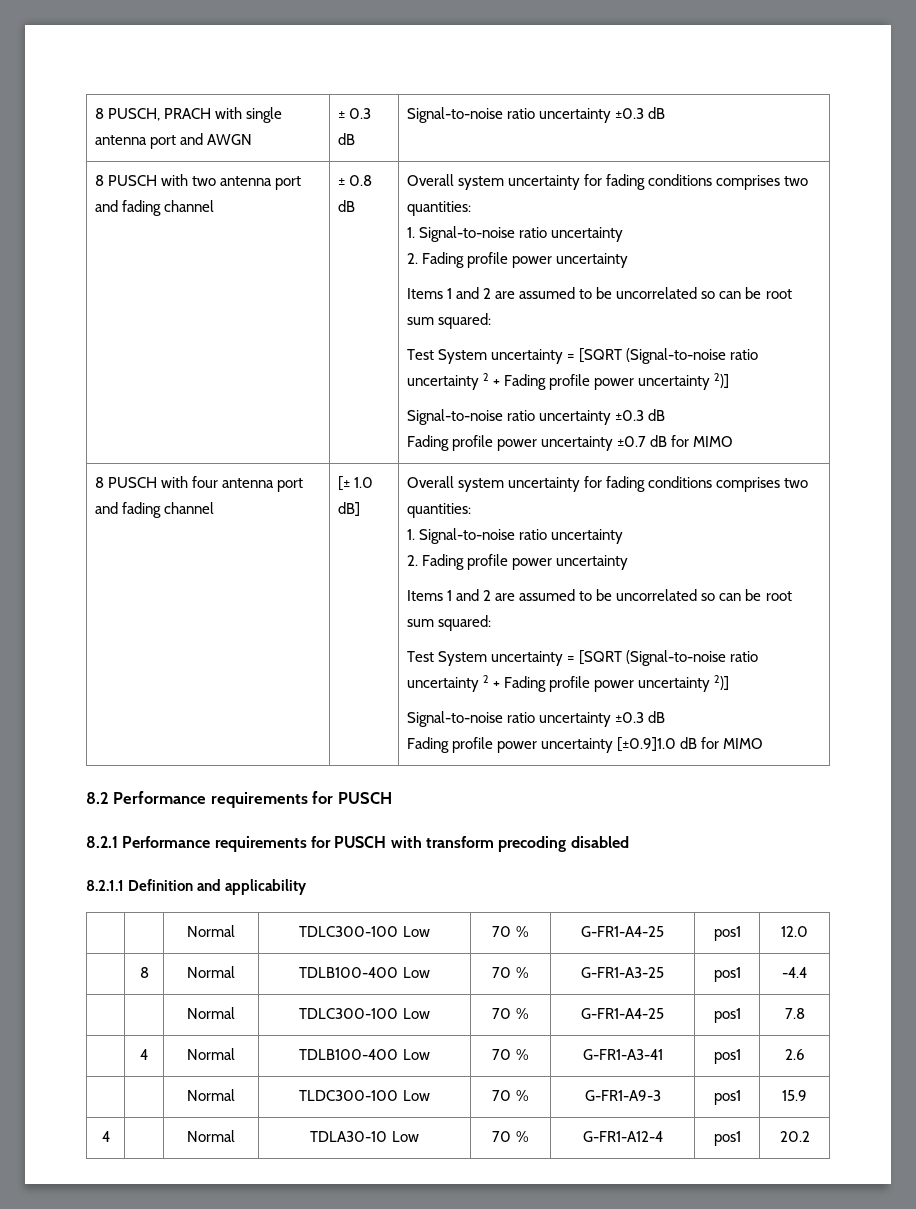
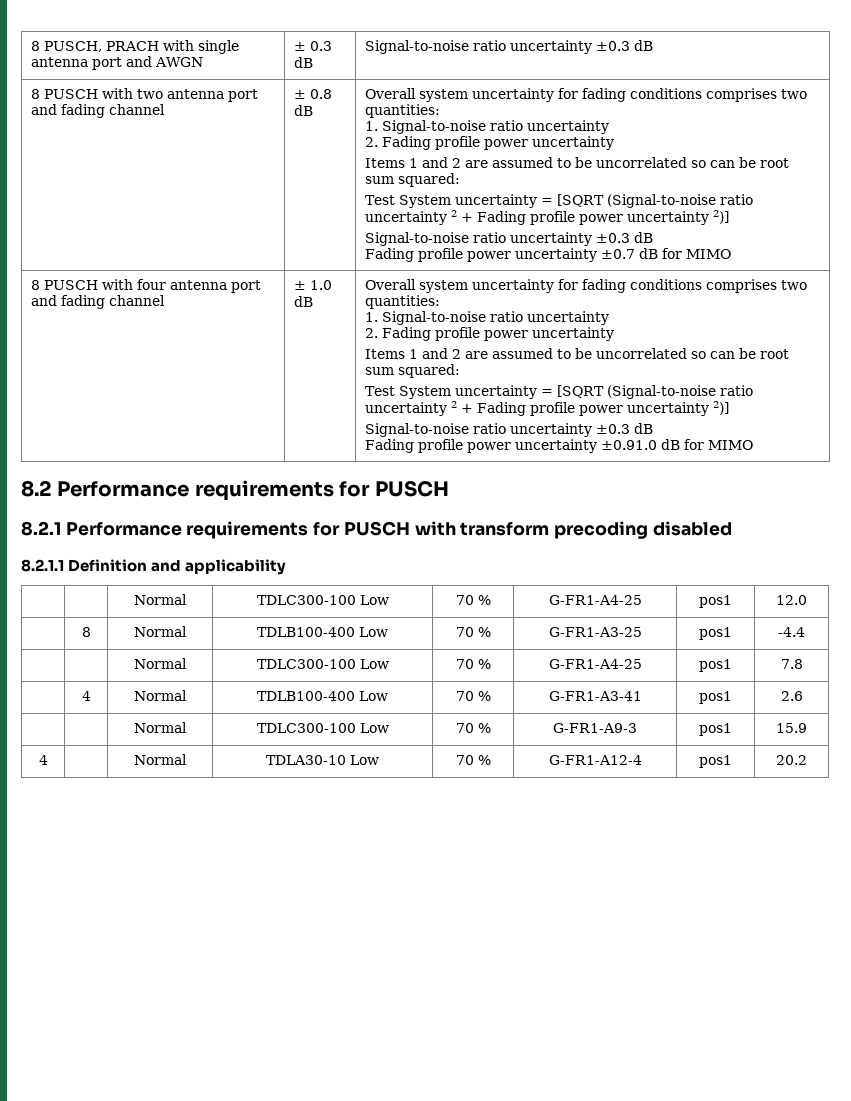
- [± 1.0 dB]
+ ± 1.0 dB
- Fading profile power uncertainty [±0.9]1.0 dB for MIMO
+ Fading profile power uncertainty ±0.91.0 dB for MIMO
- | | Normal | TLDC300-100 Low | 70 % | G-FR1-A9-3 | pos1 | 15.9
+ | | Normal | TDLC300-100 Low | 70 % | G-FR1-A9-3 | pos1 | 15.9

